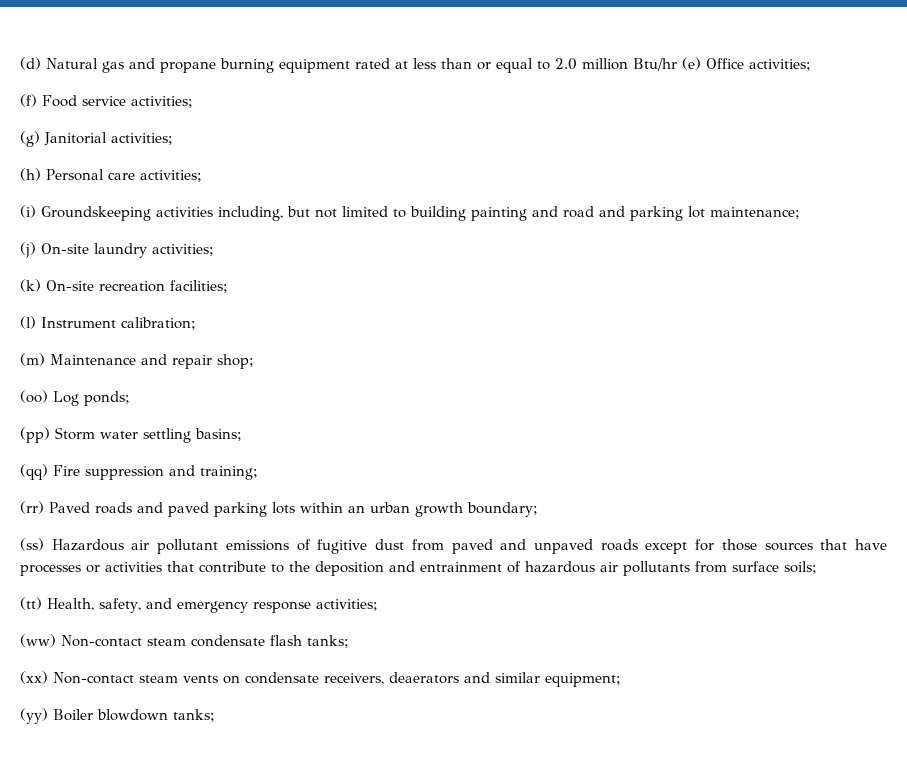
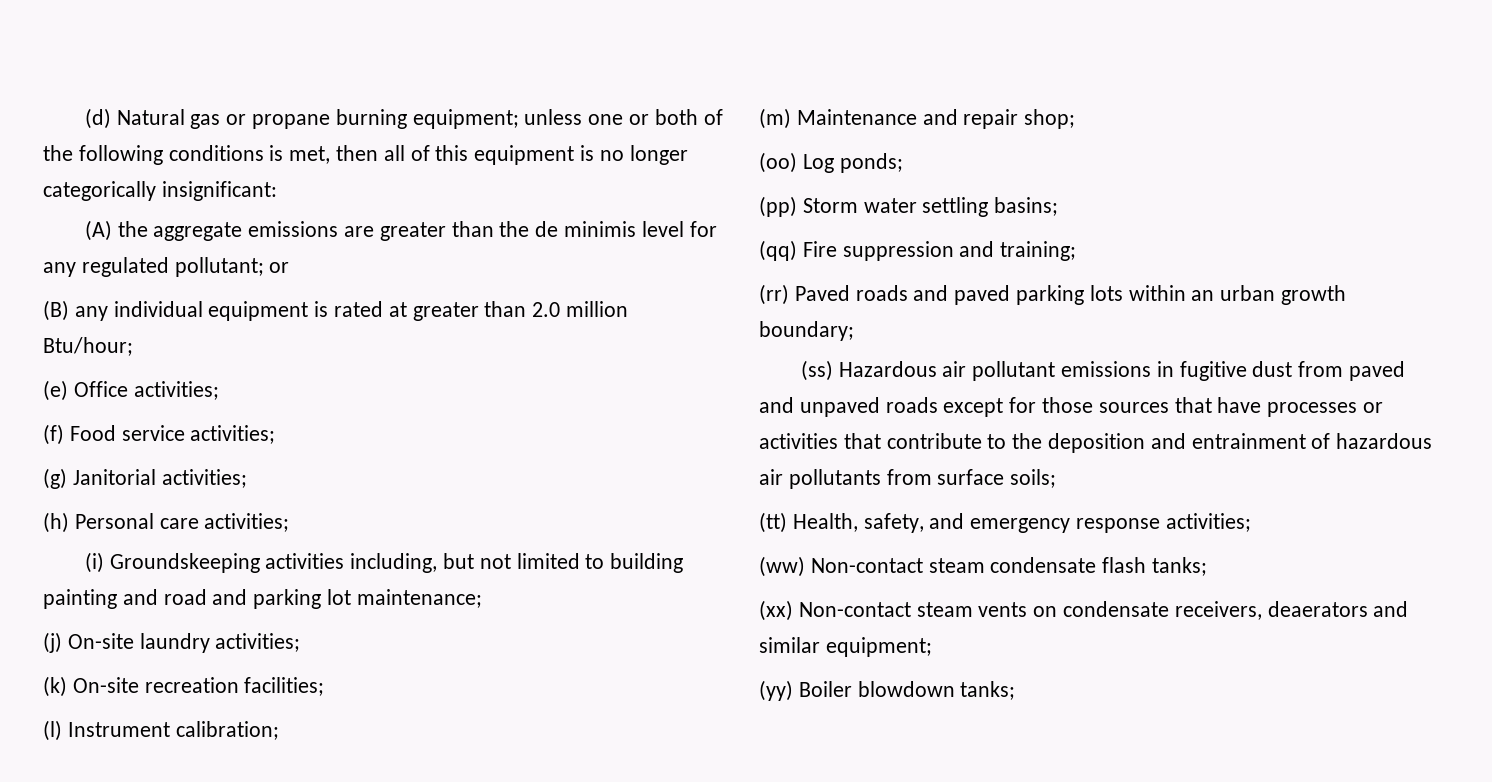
- (d) Natural gas and propane burning equipment rated at less than or equal to 2.0 million Btu/hr (e) Office activities;
+ (d) Natural gas or propane burning equipment; unless one or both of the following conditions is met, then all of this equipment is no longer categorically insignificant:
+ (A) the aggregate emissions are greater than the de minimis level for any regulated pollutant; or
+ (B) any individual equipment is rated at greater than 2.0 million Btu/hour;
+ (e) Office activities;
- (ss) Hazardous air pollutant emissions of fugitive dust from paved and unpaved roads except for those sources that have processes or activities that contribute to the deposition and entrainment of hazardous air pollutants from surface soils;
+ (ss) Hazardous air pollutant emissions in fugitive dust from paved and unpaved roads except for those sources that have processes or activities that contribute to the deposition and entrainment of hazardous air pollutants from surface soils;

